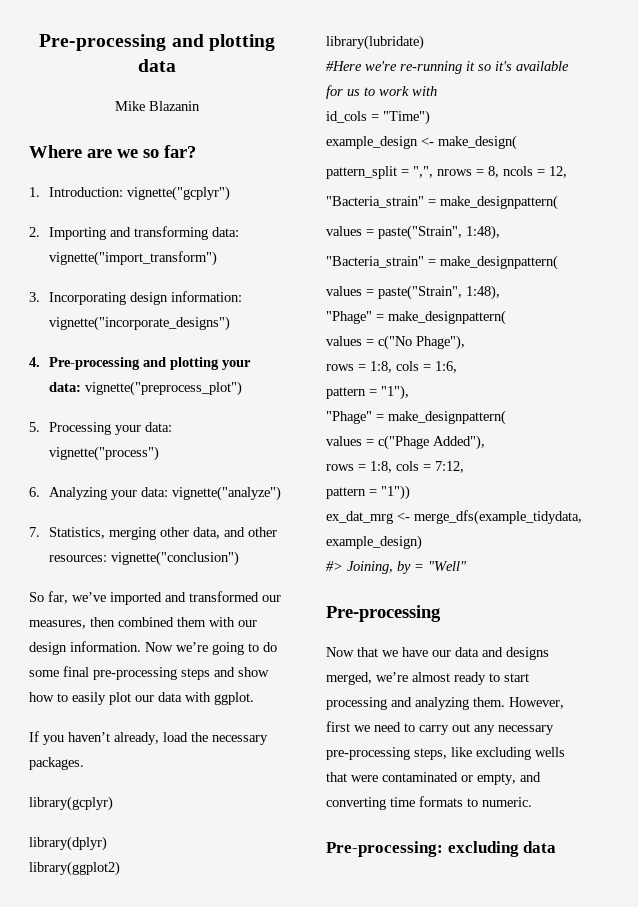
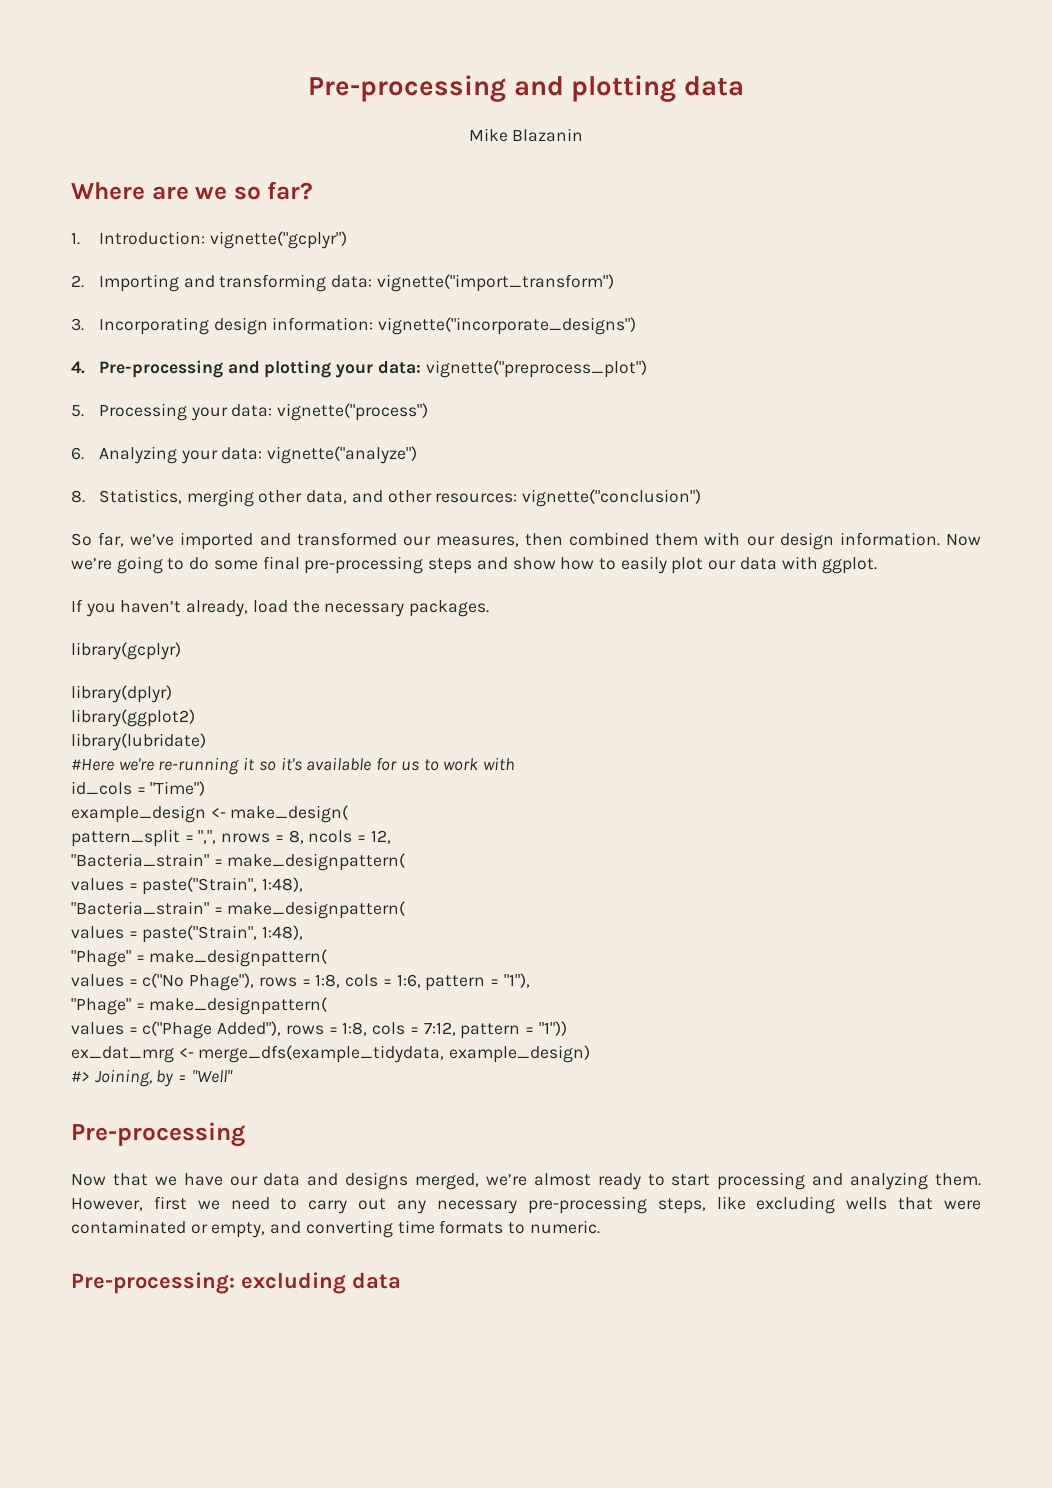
- 7. Statistics, merging other data, and other resources: vignette("conclusion")
+ 8. Statistics, merging other data, and other resources: vignette("conclusion")
- values = c("No Phage"),
- rows = 1:8, cols = 1:6,
- pattern = "1"),
+ values = c("No Phage"), rows = 1:8, cols = 1:6, pattern = "1"),
- values = c("Phage Added"),
- rows = 1:8, cols = 7:12,
- pattern = "1"))
+ values = c("Phage Added"), rows = 1:8, cols = 7:12, pattern = "1"))

